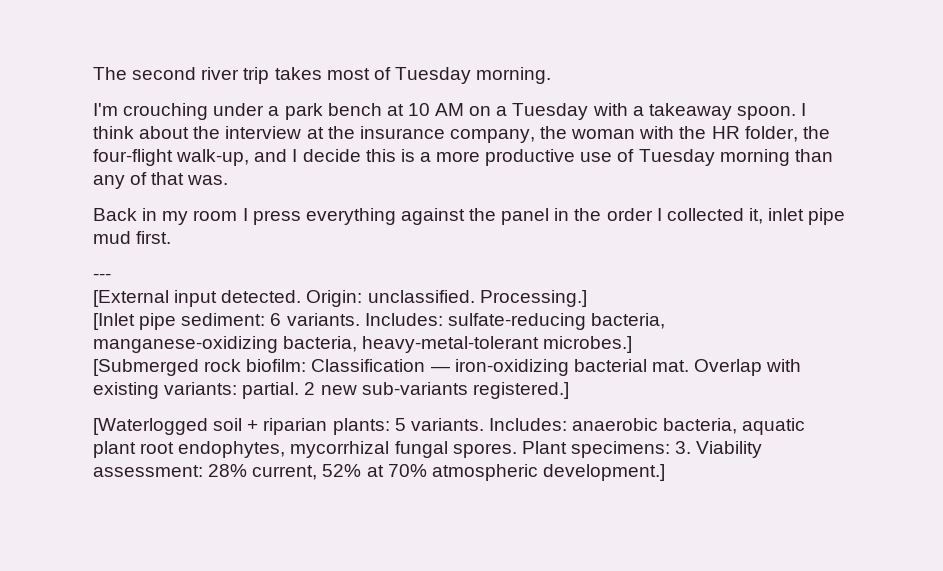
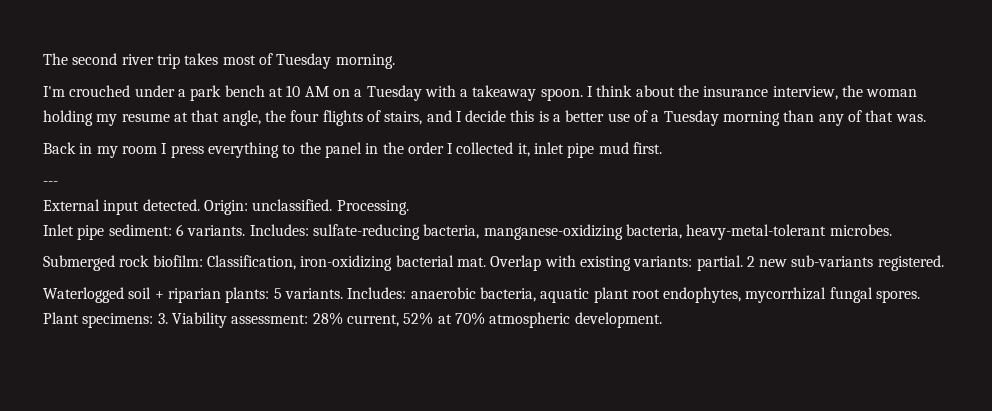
- I'm crouching under a park bench at 10 AM on a Tuesday with a takeaway spoon.
+ I'm crouched under a park bench at 10 AM on a Tuesday with a takeaway spoon.
- I think about the interview at the insurance company, the woman with the HR folder, the four-flight walk-up, and I decide this is a more productive use of Tuesday morning than any of that was.
+ I think about the insurance interview, the woman holding my resume at that angle, the four flights of stairs, and I decide this is a better use of a Tuesday morning than any of that was.
- Back in my room I press everything against the panel in the order I collected it, inlet pipe mud first.
+ Back in my room I press everything to the panel in the order I collected it, inlet pipe mud first.
- [External input detected.
+ External input detected.
- Processing.]
- [Inlet pipe sediment: 6 variants.
+ Processing.
+ Inlet pipe sediment: 6 variants.
- Includes: sulfate-reducing bacteria, manganese-oxidizing bacteria, heavy-metal-tolerant microbes.]
- [Submerged rock biofilm: Classification — iron-oxidizing bacterial mat.
+ Includes: sulfate-reducing bacteria, manganese-oxidizing bacteria, heavy-metal-tolerant microbes.
+ Submerged rock biofilm: Classification, iron-oxidizing bacterial mat.
- 2 new sub-variants registered.]
- [Waterlogged soil + riparian plants: 5 variants.
+ 2 new sub-variants registered.
+ Waterlogged soil + riparian plants: 5 variants.
- Plant specimens: 3. Viability assessment: 28% current, 52% at 70% atmospheric development.]
+ Plant specimens: 3. Viability assessment: 28% current, 52% at 70% atmospheric development.

